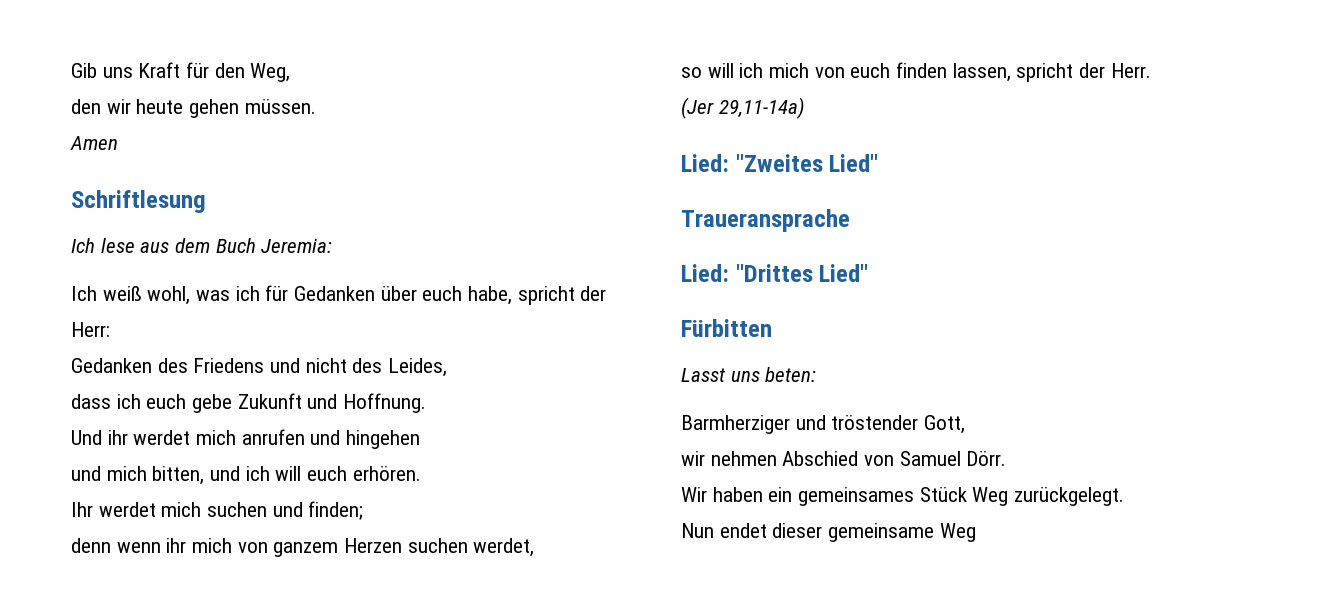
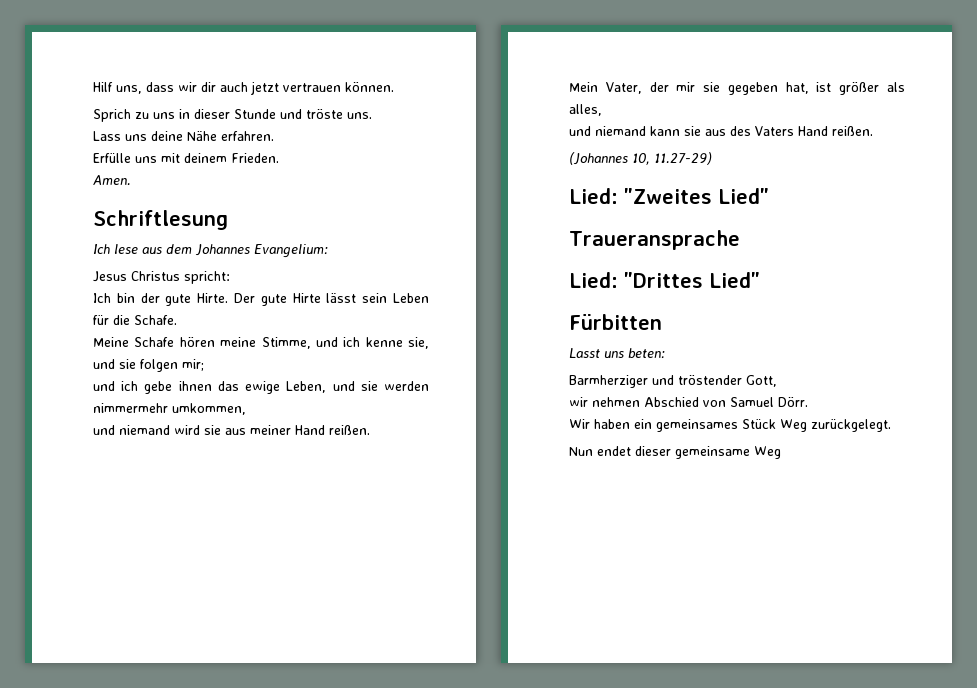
- Gib uns Kraft für den Weg,
- den wir heute gehen müssen.
- Amen
+ Hilf uns, dass wir dir auch jetzt vertrauen können.
+ Sprich zu uns in dieser Stunde und tröste uns.
+ Lass uns deine Nähe erfahren.
+ Erfülle uns mit deinem Frieden.
+ Amen.
- Ich lese aus dem Buch Jeremia:
- Ich weiß wohl, was ich für Gedanken über euch habe, spricht der Herr:
- Gedanken des Friedens und nicht des Leides,
- dass ich euch gebe Zukunft und Hoffnung.
- Und ihr werdet mich anrufen und hingehen
- und mich bitten, und ich will euch erhören.
- Ihr werdet mich suchen und finden;
- denn wenn ihr mich von ganzem Herzen suchen werdet,
- so will ich mich von euch finden lassen, spricht der Herr.
- (Jer 29,11-14a)
+ Ich lese aus dem Johannes Evangelium:
+ Jesus Christus spricht:
+ Ich bin der gute Hirte. Der gute Hirte lässt sein Leben für die Schafe.
+ Meine Schafe hören meine Stimme, und ich kenne sie, und sie folgen mir;
+ und ich gebe ihnen das ewige Leben, und sie werden nimmermehr umkommen,
+ und niemand wird sie aus meiner Hand reißen.
+ Mein Vater, der mir sie gegeben hat, ist größer als alles,
+ und niemand kann sie aus des Vaters Hand reißen.
+ (Johannes 10, 11.27-29)

